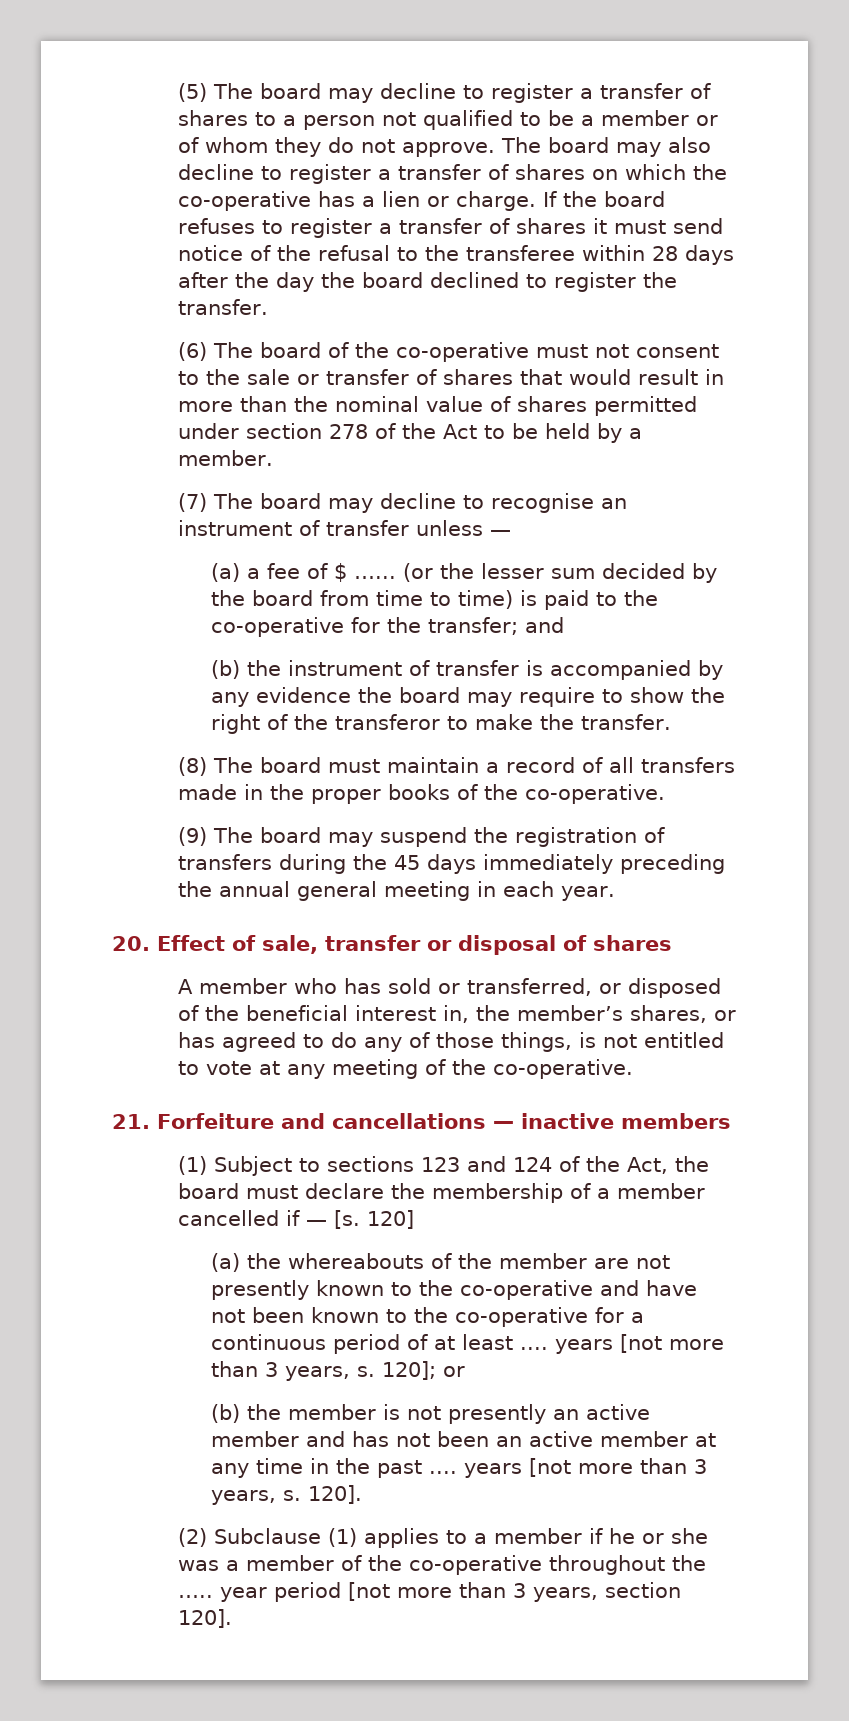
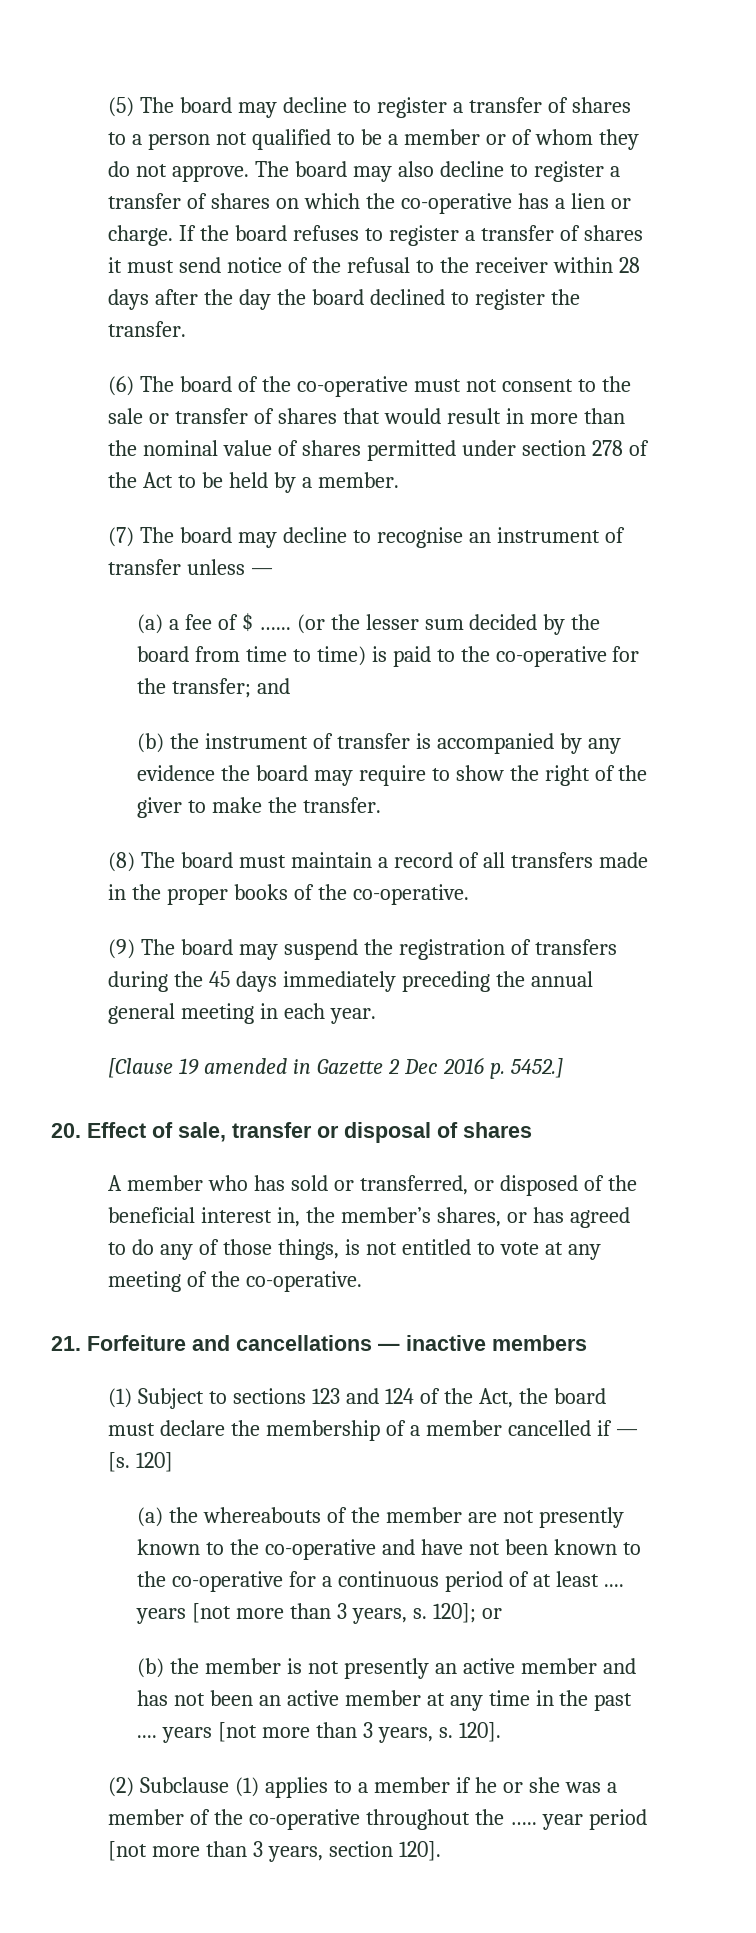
- If the board refuses to register a transfer of shares it must send notice of the refusal to the transferee within 28 days after the day the board declined to register the transfer.
+ If the board refuses to register a transfer of shares it must send notice of the refusal to the receiver within 28 days after the day the board declined to register the transfer.
- (b) the instrument of transfer is accompanied by any evidence the board may require to show the right of the transferor to make the transfer.
+ (b) the instrument of transfer is accompanied by any evidence the board may require to show the right of the giver to make the transfer.
+ [Clause 19 amended in Gazette 2 Dec 2016 p. 5452.]

